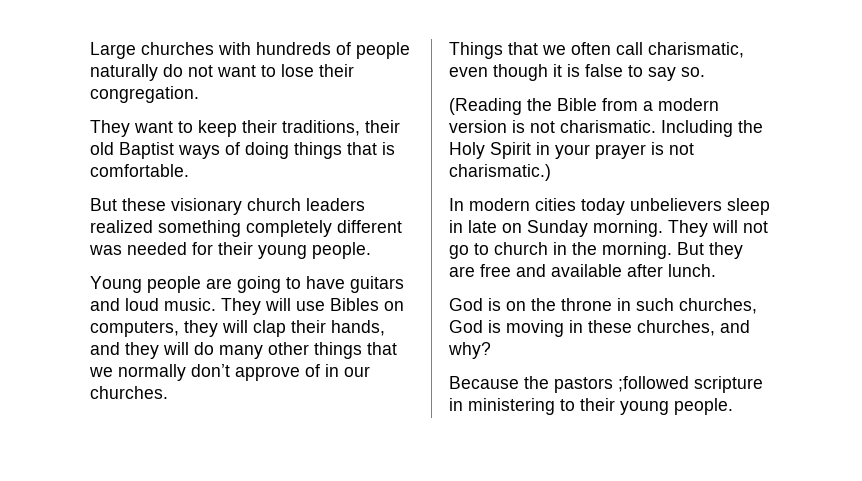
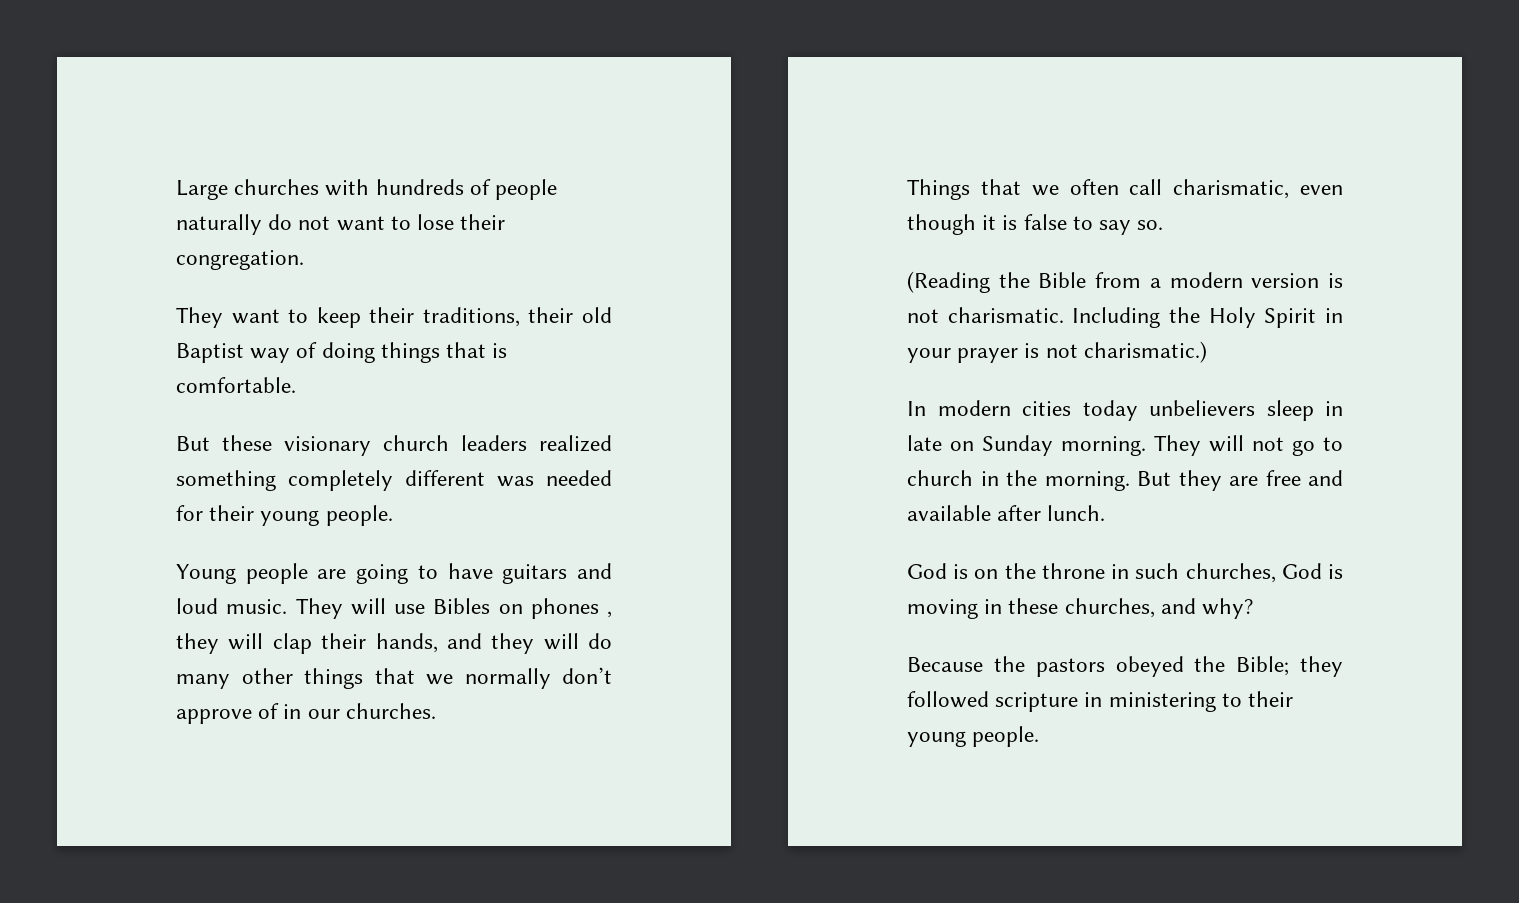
- They want to keep their traditions, their old Baptist ways of doing things that is comfortable.
+ They want to keep their traditions, their old Baptist way of doing things that is comfortable.
- They will use Bibles on computers, they will clap their hands, and they will do many other things that we normally don’t approve of in our churches.
+ They will use Bibles on phones , they will clap their hands, and they will do many other things that we normally don’t approve of in our churches.
- Because the pastors ;followed scripture in ministering to their young people.
+ Because the pastors obeyed the Bible; they followed scripture in ministering to their young people.

